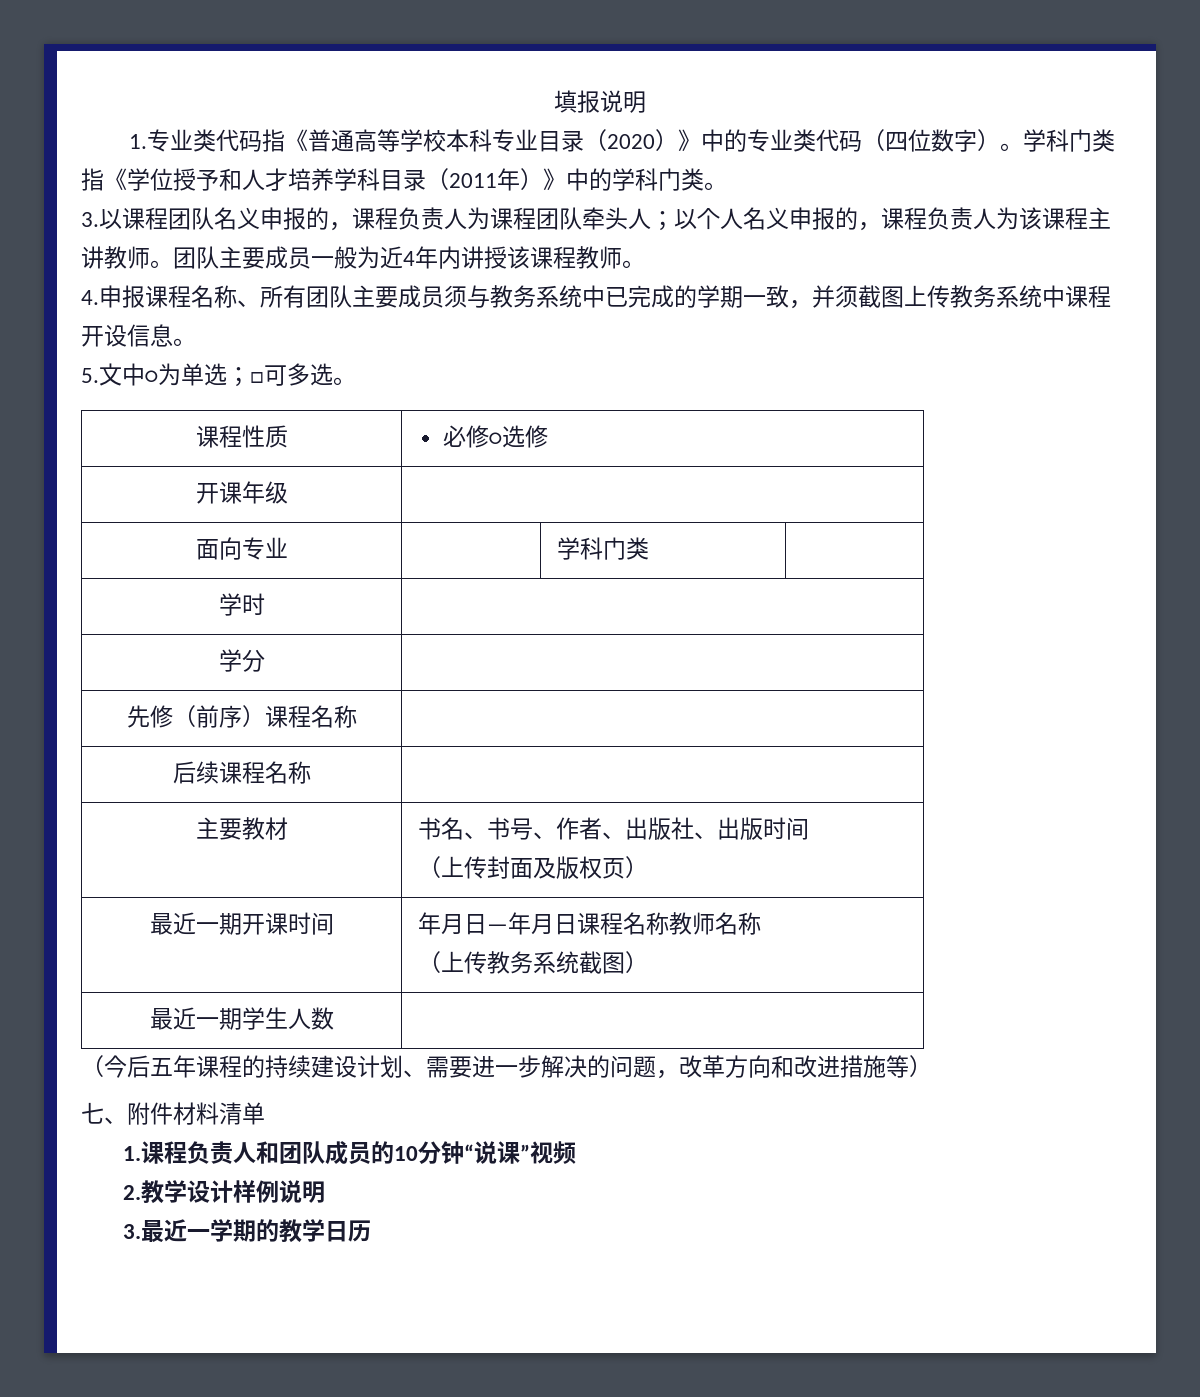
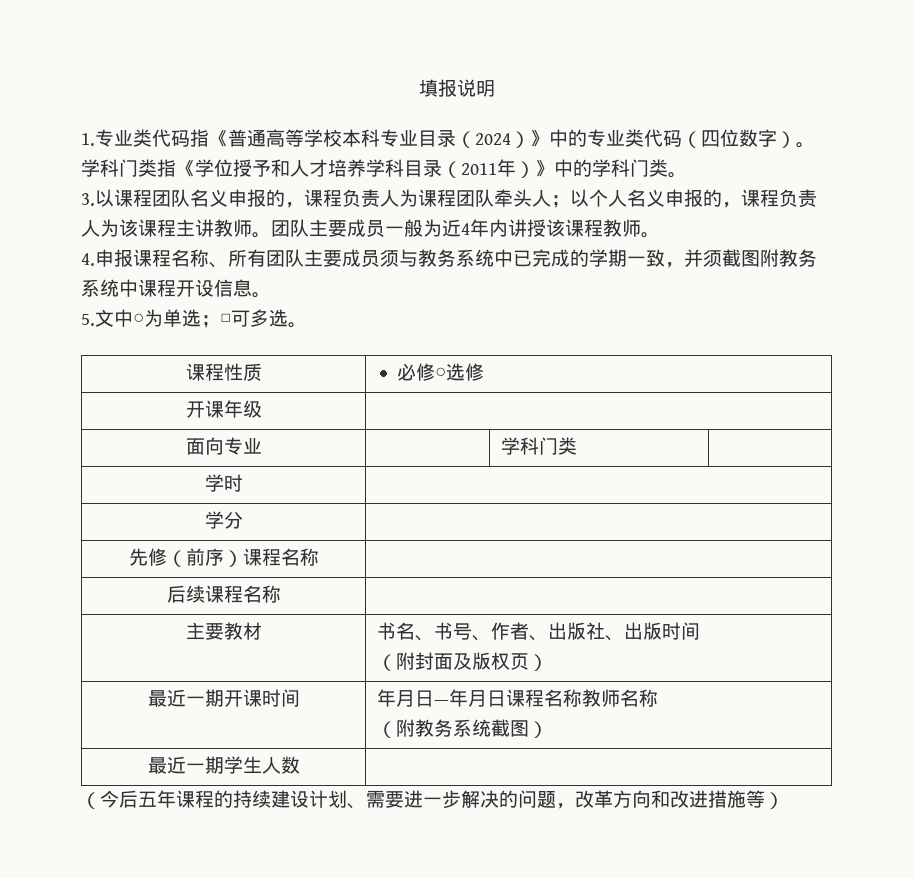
- 1.专业类代码指《普通高等学校本科专业目录（2020）》中的专业类代码（四位数字）。
+ 1.专业类代码指《普通高等学校本科专业目录（2024）》中的专业类代码（四位数字）。
- 4.申报课程名称、所有团队主要成员须与教务系统中已完成的学期一致，并须截图上传教务系统中课程开设信息。
+ 4.申报课程名称、所有团队主要成员须与教务系统中已完成的学期一致，并须截图附教务系统中课程开设信息。
  主要教材 | 书名、书号、作者、出版社、出版时间
- （上传封面及版权页）
+ （附封面及版权页）
  最近一期开课时间 | 年月日—年月日课程名称教师名称
- （上传教务系统截图）
+ （附教务系统截图）
- 七、附件材料清单
- 1.课程负责人和团队成员的10分钟“说课”视频
- 2.教学设计样例说明
- 3.最近一学期的教学日历

